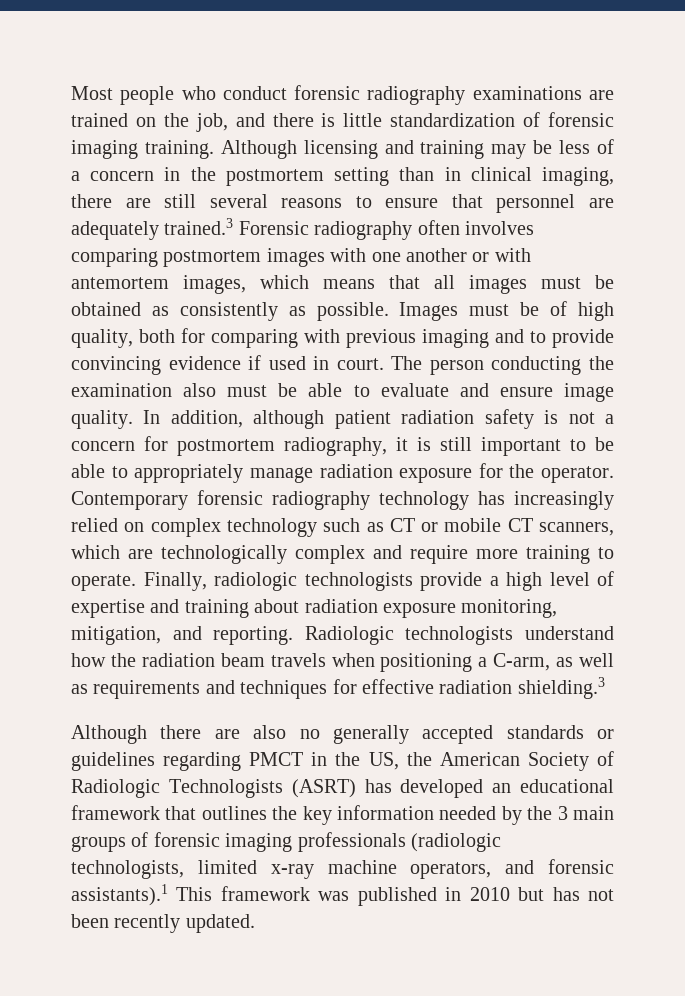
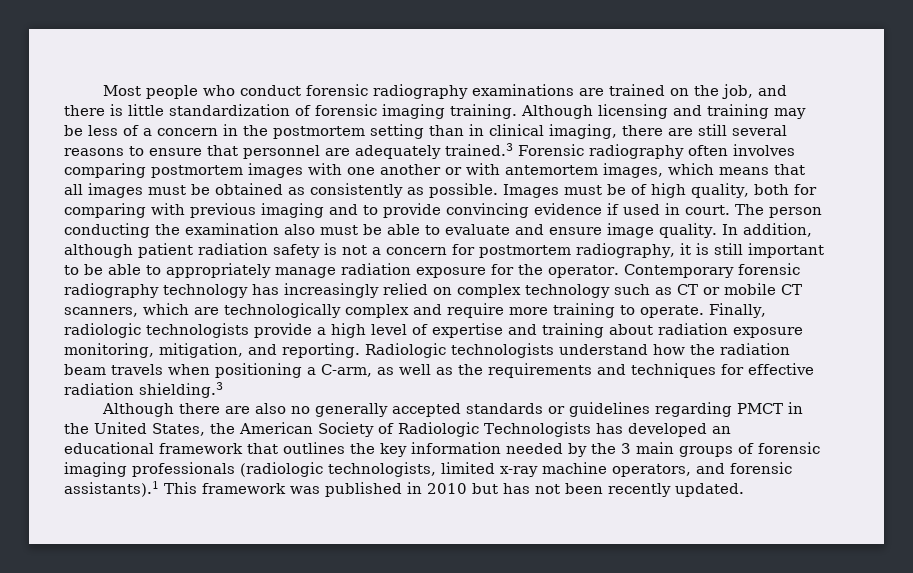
- Radiologic technologists understand how the radiation beam travels when positioning a C-arm, as well as requirements and techniques for effective radiation shielding.3
+ Radiologic technologists understand how the radiation beam travels when positioning a C-arm, as well as the requirements and techniques for effective radiation shielding.3
- Although there are also no generally accepted standards or guidelines regarding PMCT in the US, the American Society of Radiologic Technologists (ASRT) has developed an educational framework that outlines the key information needed by the 3 main groups of forensic imaging professionals (radiologic technologists, limited x-ray machine operators, and forensic assistants).1 This framework was published in 2010 but has not been recently updated.
+ Although there are also no generally accepted standards or guidelines regarding PMCT in the United States, the American Society of Radiologic Technologists has developed an educational framework that outlines the key information needed by the 3 main groups of forensic imaging professionals (radiologic technologists, limited x-ray machine operators, and forensic assistants).1 This framework was published in 2010 but has not been recently updated.

